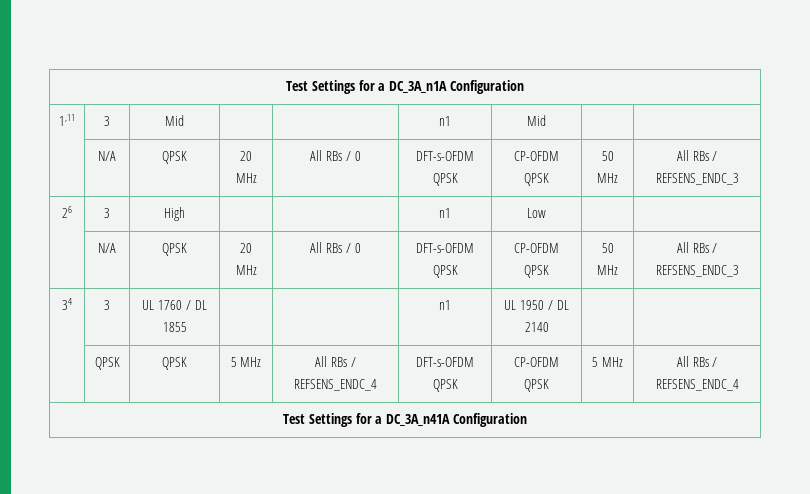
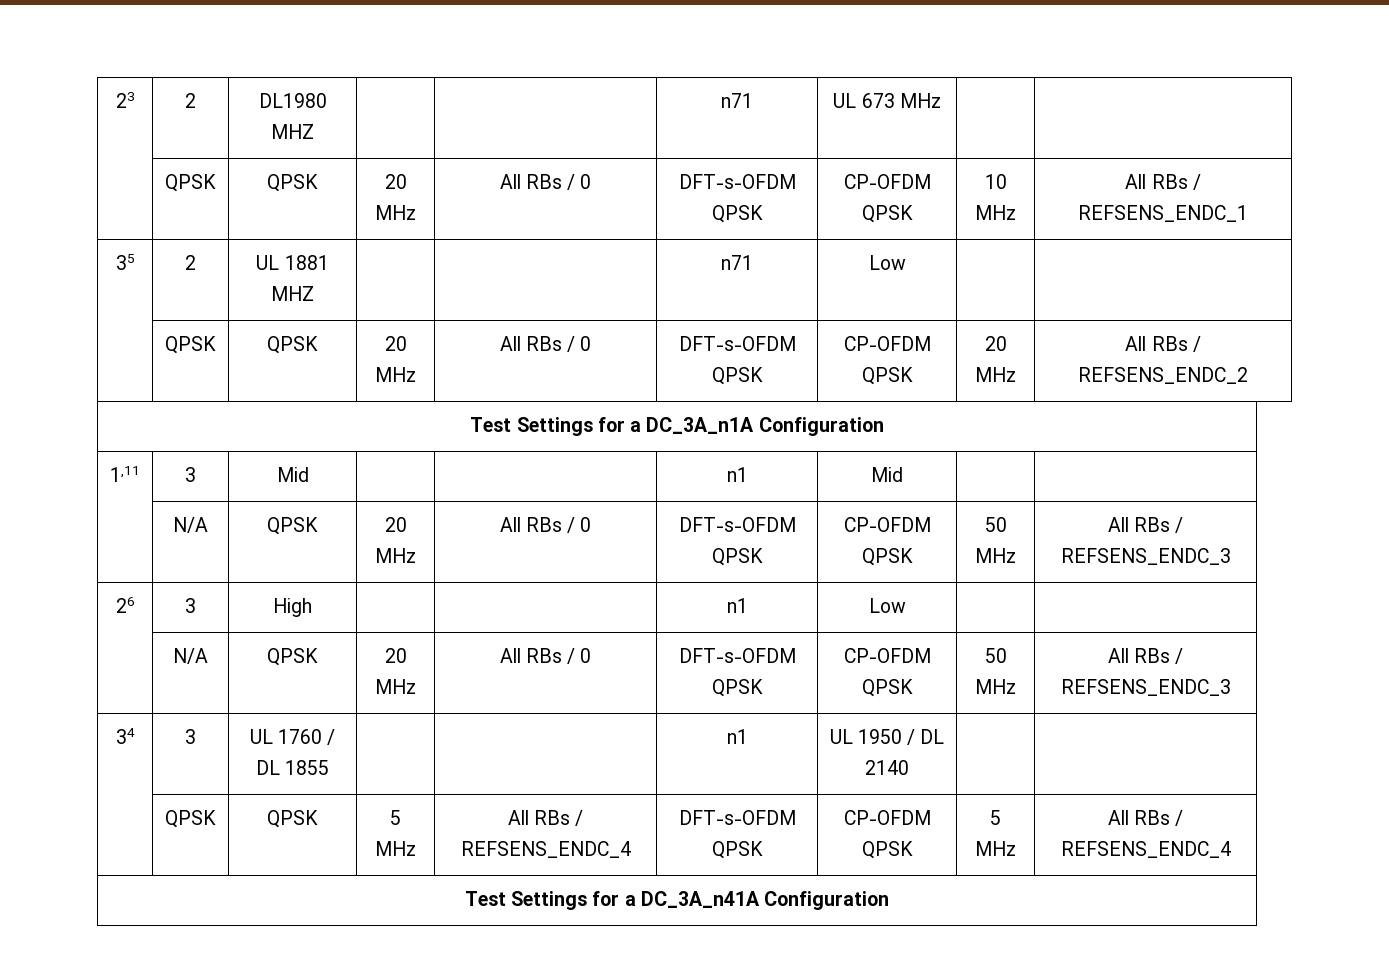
+ 23 | 2 | DL1980 MHZ | | | n71 | UL 673 MHz | |
+ | QPSK | QPSK | 20 MHz | All RBs / 0 | DFT-s-OFDM QPSK | CP-OFDM QPSK | 10 MHz | All RBs / REFSENS_ENDC_1
+ 35 | 2 | UL 1881 MHZ | | | n71 | Low | |
+ | QPSK | QPSK | 20 MHz | All RBs / 0 | DFT-s-OFDM QPSK | CP-OFDM QPSK | 20 MHz | All RBs / REFSENS_ENDC_2

